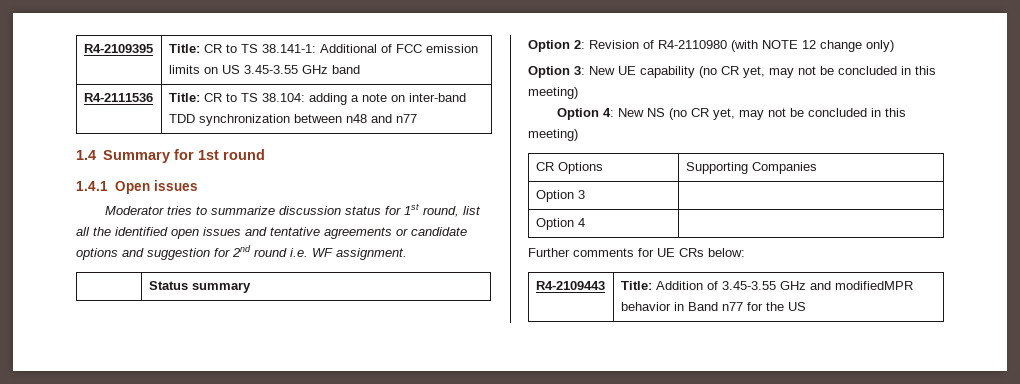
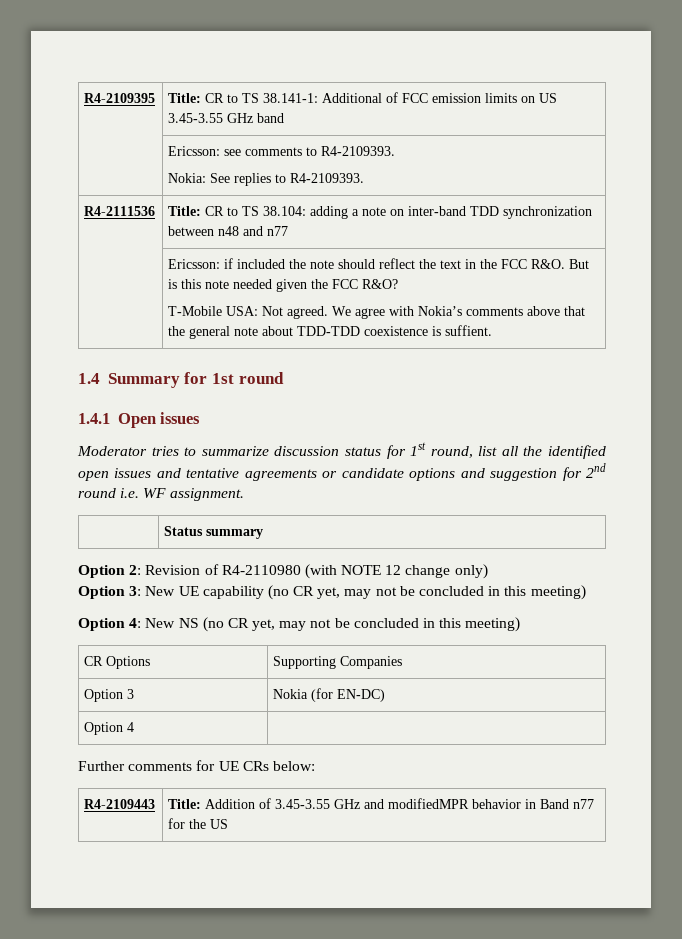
+ | Ericsson: see comments to R4-2109393.
+ Nokia: See replies to R4-2109393.
+ Ericsson: if included the note should reflect the text in the FCC R&O. But is this note needed given the FCC R&O?
+ T-Mobile USA: Not agreed. We agree with Nokia’s comments above that the general note about TDD-TDD coexistence is suffient.
- Option 3 |
+ Option 3 | Nokia (for EN-DC)

